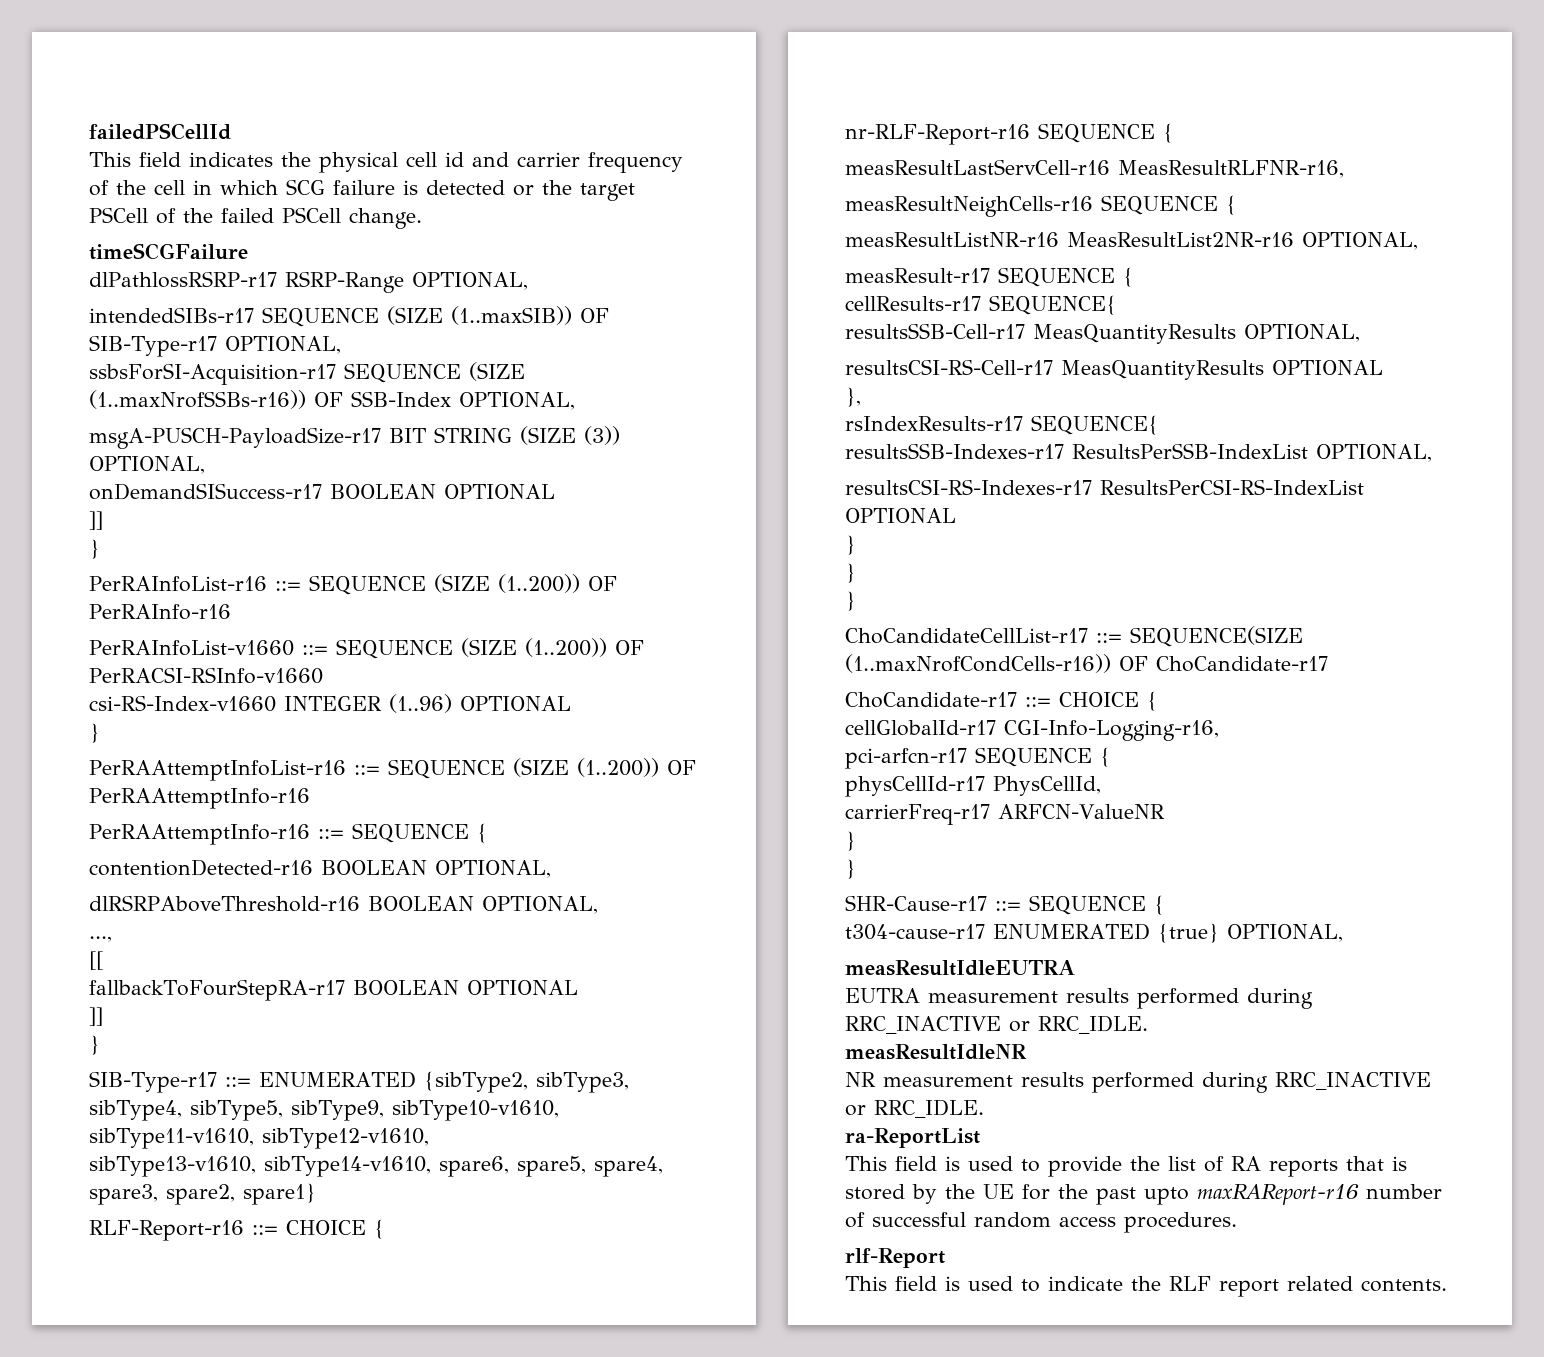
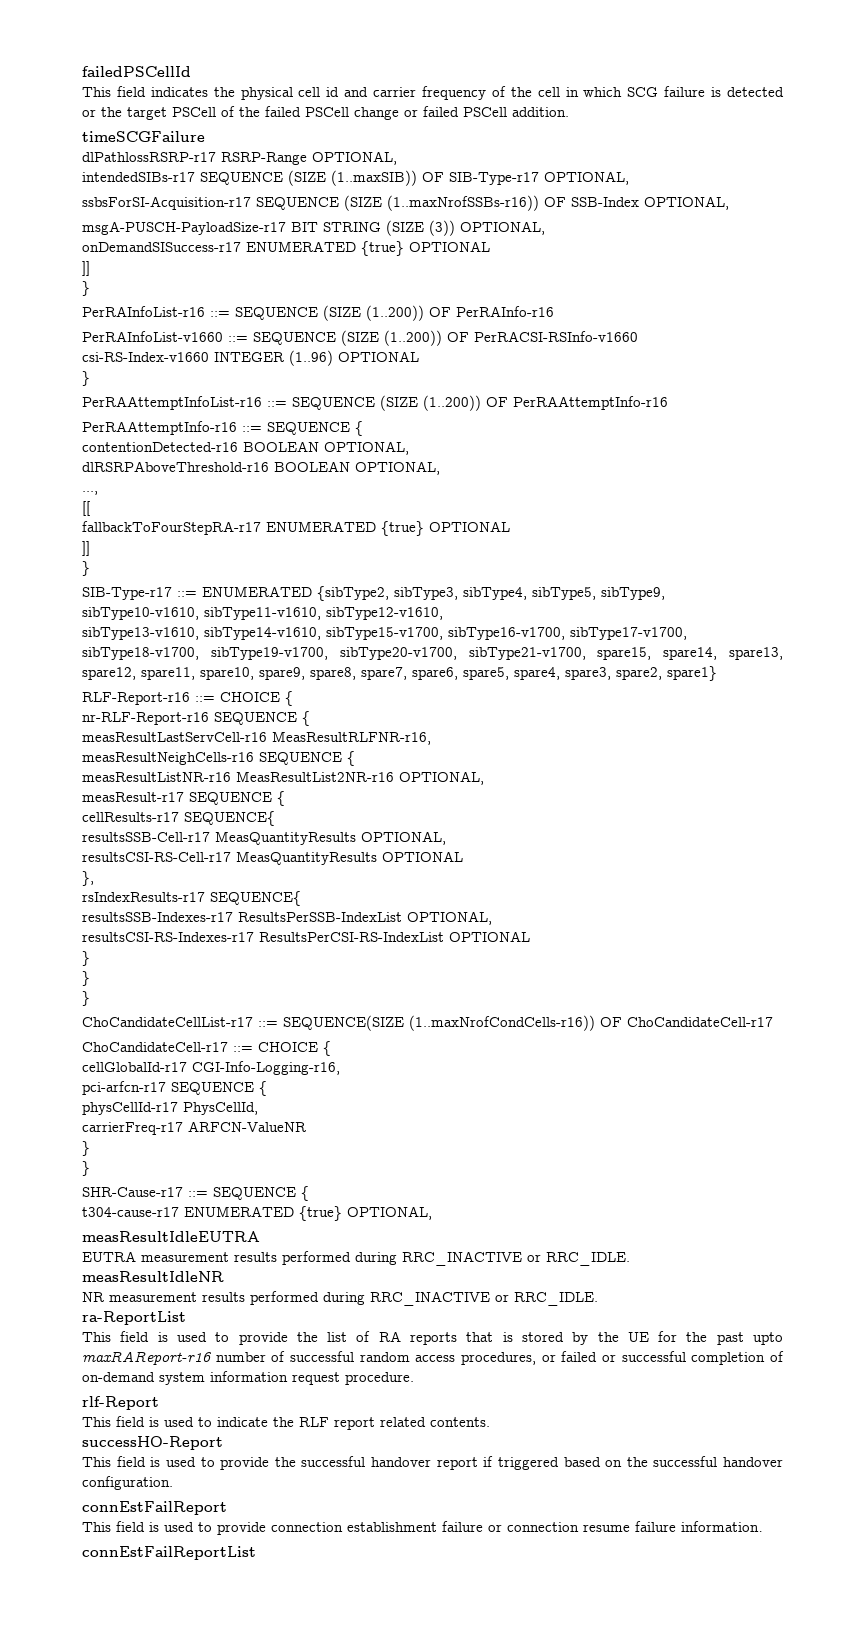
- This field indicates the physical cell id and carrier frequency of the cell in which SCG failure is detected or the target PSCell of the failed PSCell change.
+ This field indicates the physical cell id and carrier frequency of the cell in which SCG failure is detected or the target PSCell of the failed PSCell change or failed PSCell addition.
- onDemandSISuccess-r17 BOOLEAN OPTIONAL
+ onDemandSISuccess-r17 ENUMERATED {true} OPTIONAL
- fallbackToFourStepRA-r17 BOOLEAN OPTIONAL
+ fallbackToFourStepRA-r17 ENUMERATED {true} OPTIONAL
- sibType13-v1610, sibType14-v1610, spare6, spare5, spare4, spare3, spare2, spare1}
+ sibType13-v1610, sibType14-v1610, sibType15-v1700, sibType16-v1700, sibType17-v1700, sibType18-v1700, sibType19-v1700, sibType20-v1700, sibType21-v1700, spare15, spare14, spare13, spare12, spare11, spare10, spare9, spare8, spare7, spare6, spare5, spare4, spare3, spare2, spare1}
- ChoCandidateCellList-r17 ::= SEQUENCE(SIZE (1..maxNrofCondCells-r16)) OF ChoCandidate-r17
- ChoCandidate-r17 ::= CHOICE {
+ ChoCandidateCellList-r17 ::= SEQUENCE(SIZE (1..maxNrofCondCells-r16)) OF ChoCandidateCell-r17
+ ChoCandidateCell-r17 ::= CHOICE {
- This field is used to provide the list of RA reports that is stored by the UE for the past upto maxRAReport-r16 number of successful random access procedures.
+ This field is used to provide the list of RA reports that is stored by the UE for the past upto maxRAReport-r16 number of successful random access procedures, or failed or successful completion of on-demand system information request procedure.
+ successHO-Report
+ This field is used to provide the successful handover report if triggered based on the successful handover configuration.
+ connEstFailReport
+ This field is used to provide connection establishment failure or connection resume failure information.
+ connEstFailReportList

